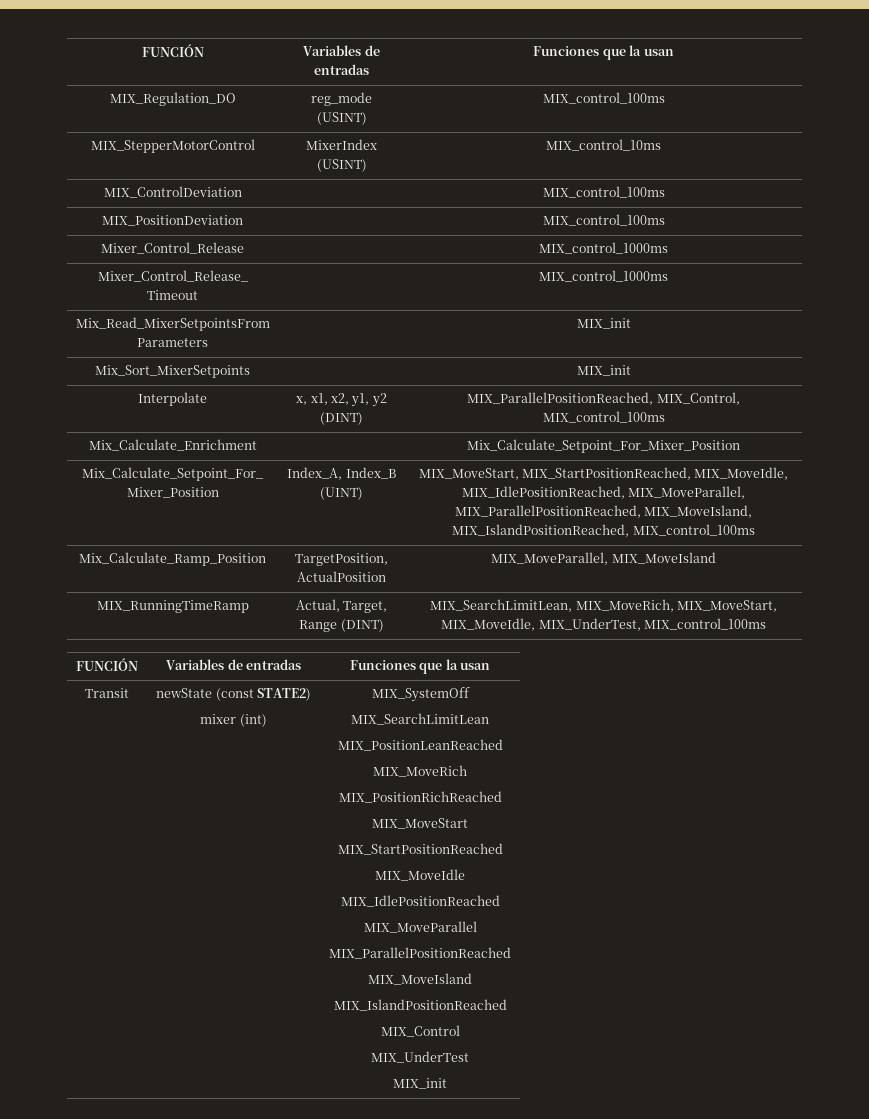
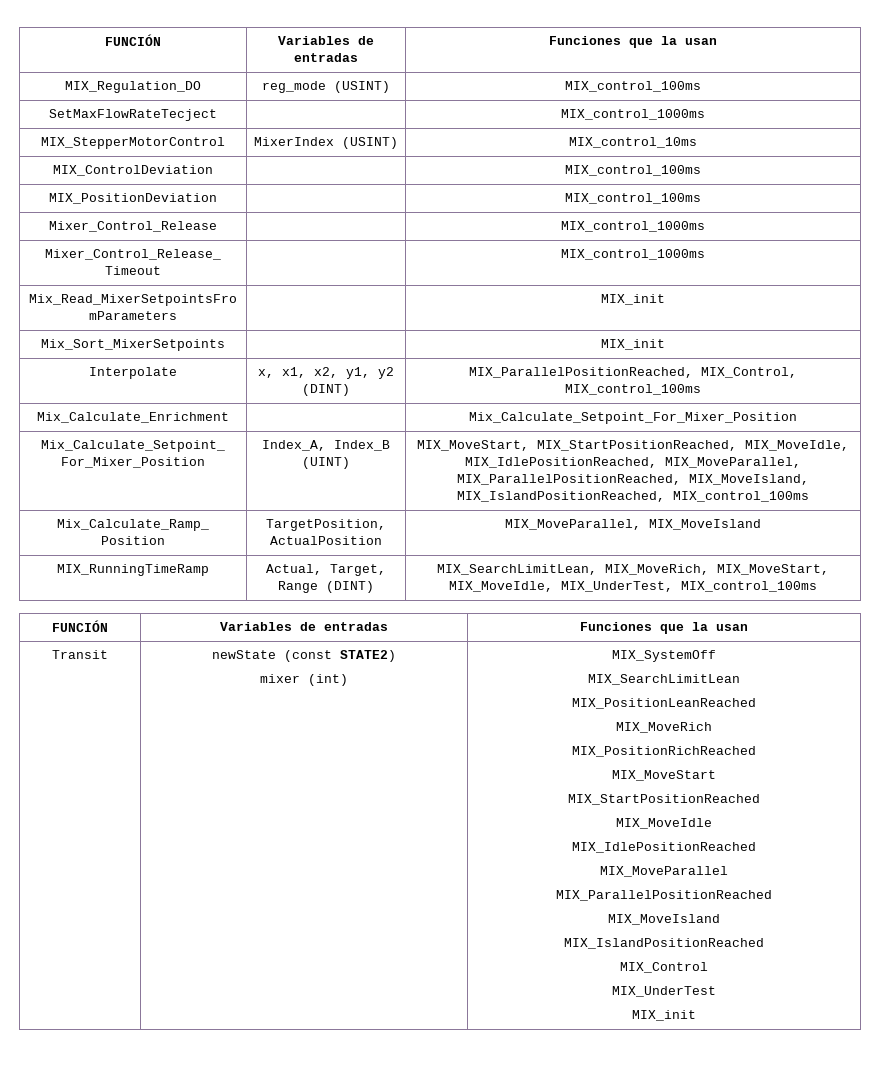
+ SetMaxFlowRateTecject | | MIX_control_1000ms

